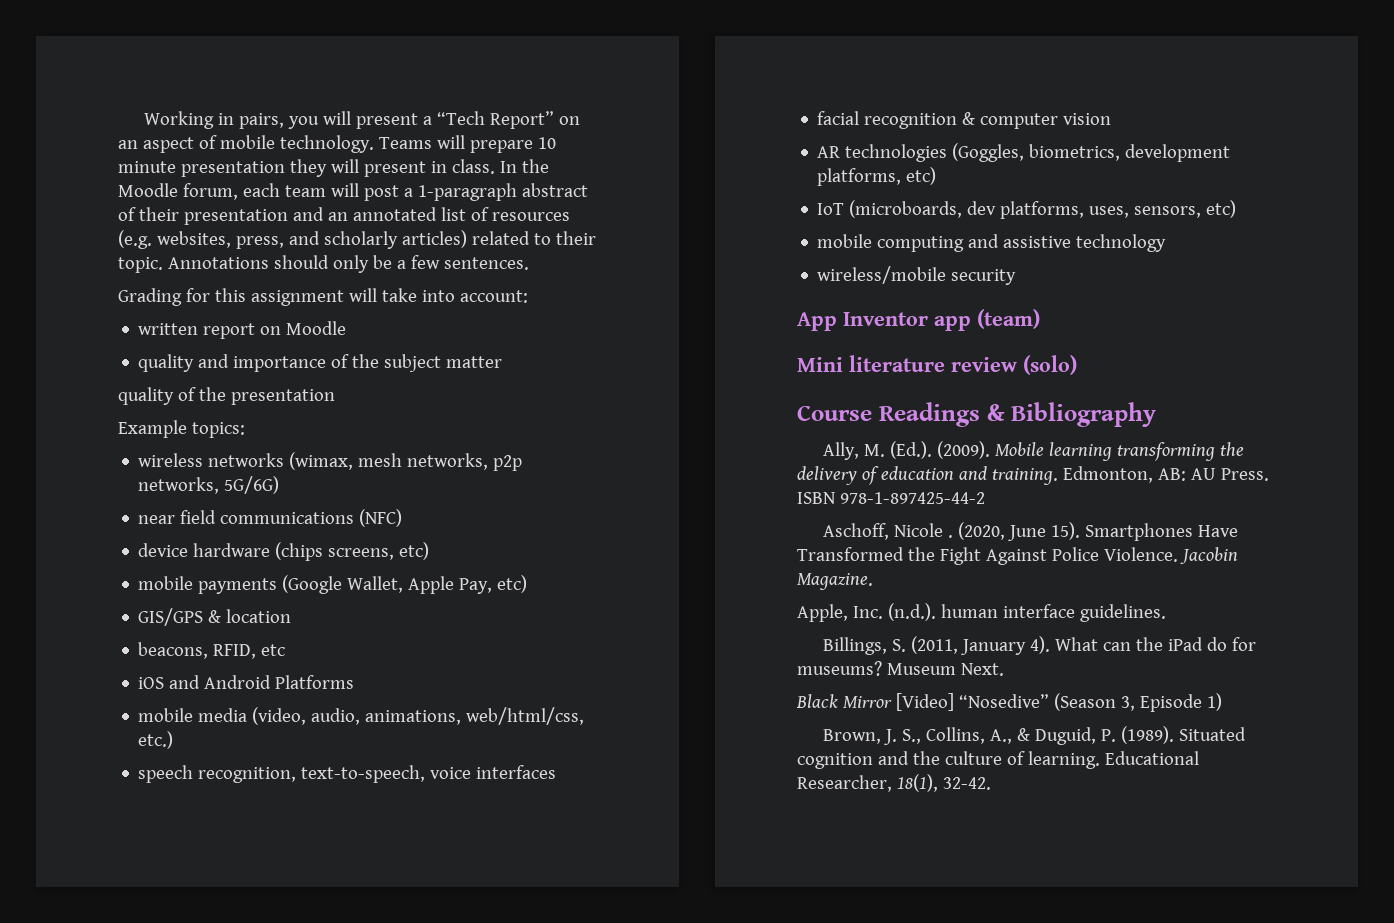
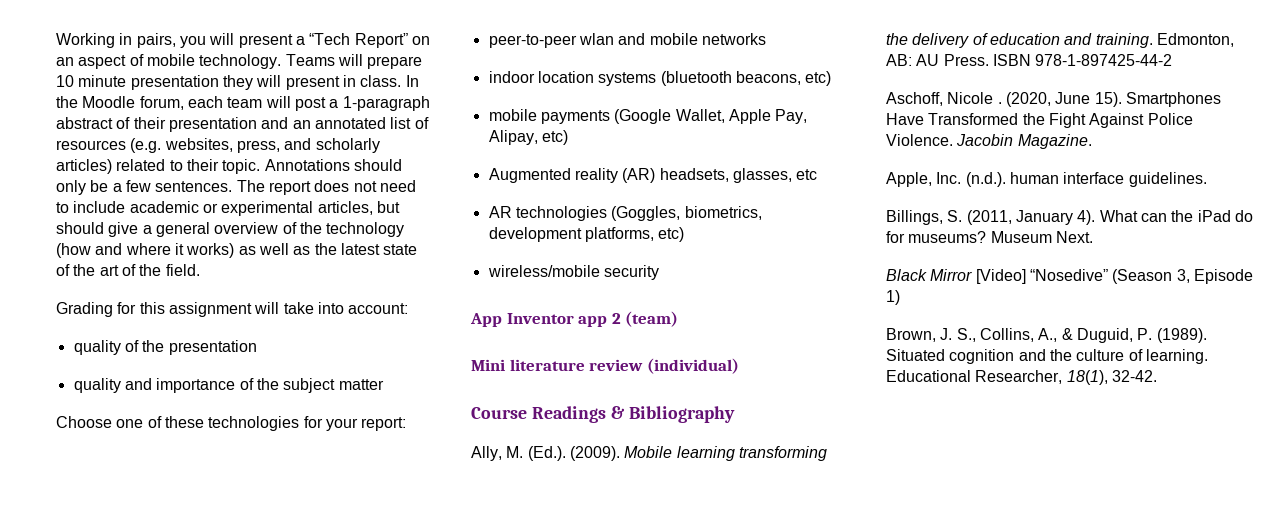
+ The report does not need to include academic or experimental articles, but should give a general overview of the technology (how and where it works) as well as the latest state of the art of the field.
- written report on Moodle
+ quality of the presentation
- quality of the presentation
- Example topics:
- wireless networks (wimax, mesh networks, p2p networks, 5G/6G)
- near field communications (NFC)
- device hardware (chips screens, etc)
+ Choose one of these technologies for your report:
+ peer-to-peer wlan and mobile networks
+ indoor location systems (bluetooth beacons, etc)
- mobile payments (Google Wallet, Apple Pay, etc)
- GIS/GPS & location
- beacons, RFID, etc
- iOS and Android Platforms
- mobile media (video, audio, animations, web/html/css, etc.)
- speech recognition, text-to-speech, voice interfaces
- facial recognition & computer vision
+ mobile payments (Google Wallet, Apple Pay, Alipay, etc)
+ Augmented reality (AR) headsets, glasses, etc
- IoT (microboards, dev platforms, uses, sensors, etc)
- mobile computing and assistive technology
- App Inventor app (team)
+ App Inventor app 2 (team)
- Mini literature review (solo)
+ Mini literature review (individual)

